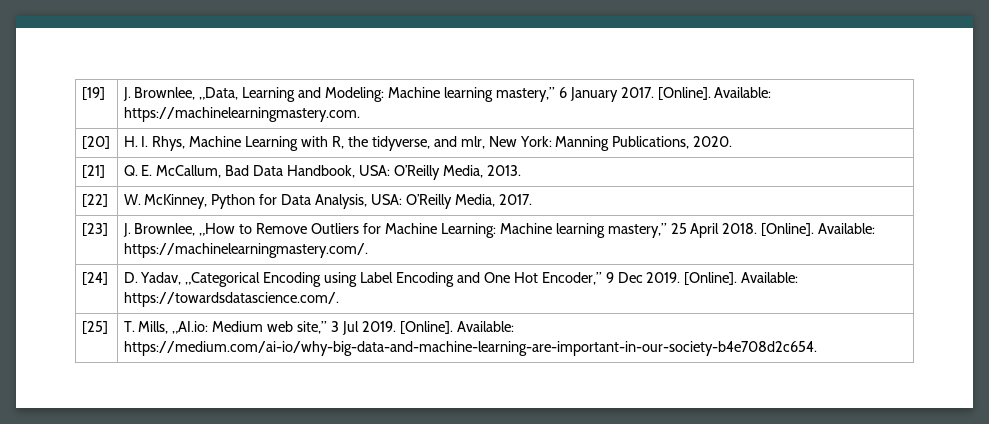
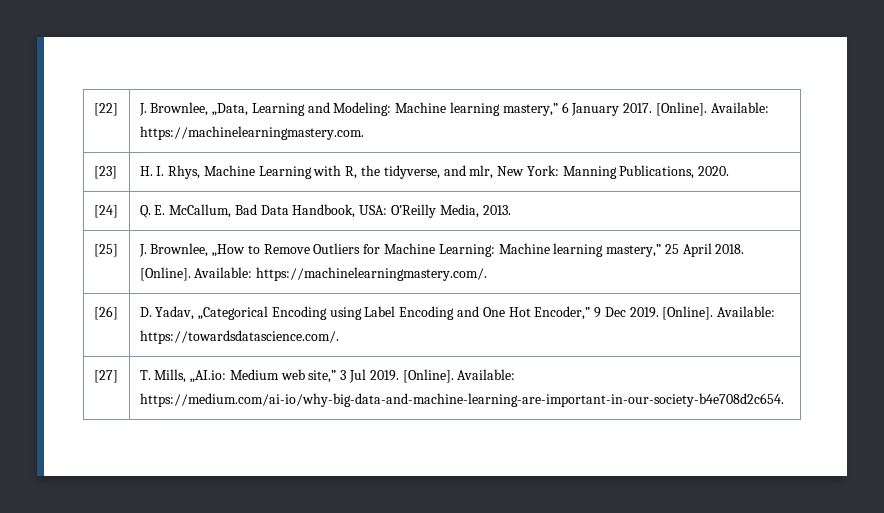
- [19] | J. Brownlee, „Data, Learning and Modeling: Machine learning mastery,” 6 January 2017. [Online]. Available: https://machinelearningmastery.com.
+ [22] | J. Brownlee, „Data, Learning and Modeling: Machine learning mastery,” 6 January 2017. [Online]. Available: https://machinelearningmastery.com.
- [20] | H. I. Rhys, Machine Learning with R, the tidyverse, and mlr, New York: Manning Publications, 2020.
+ [23] | H. I. Rhys, Machine Learning with R, the tidyverse, and mlr, New York: Manning Publications, 2020.
- [21] | Q. E. McCallum, Bad Data Handbook, USA: O’Reilly Media, 2013.
+ [24] | Q. E. McCallum, Bad Data Handbook, USA: O’Reilly Media, 2013.
- [22] | W. McKinney, Python for Data Analysis, USA: O’Reilly Media, 2017.
- [23] | J. Brownlee, „How to Remove Outliers for Machine Learning: Machine learning mastery,” 25 April 2018. [Online]. Available: https://machinelearningmastery.com/.
+ [25] | J. Brownlee, „How to Remove Outliers for Machine Learning: Machine learning mastery,” 25 April 2018. [Online]. Available: https://machinelearningmastery.com/.
- [24] | D. Yadav, „Categorical Encoding using Label Encoding and One Hot Encoder,” 9 Dec 2019. [Online]. Available: https://towardsdatascience.com/.
+ [26] | D. Yadav, „Categorical Encoding using Label Encoding and One Hot Encoder,” 9 Dec 2019. [Online]. Available: https://towardsdatascience.com/.
- [25] | T. Mills, „AI.io: Medium web site,” 3 Jul 2019. [Online]. Available: https://medium.com/ai-io/why-big-data-and-machine-learning-are-important-in-our-society-b4e708d2c654.
+ [27] | T. Mills, „AI.io: Medium web site,” 3 Jul 2019. [Online]. Available: https://medium.com/ai-io/why-big-data-and-machine-learning-are-important-in-our-society-b4e708d2c654.

